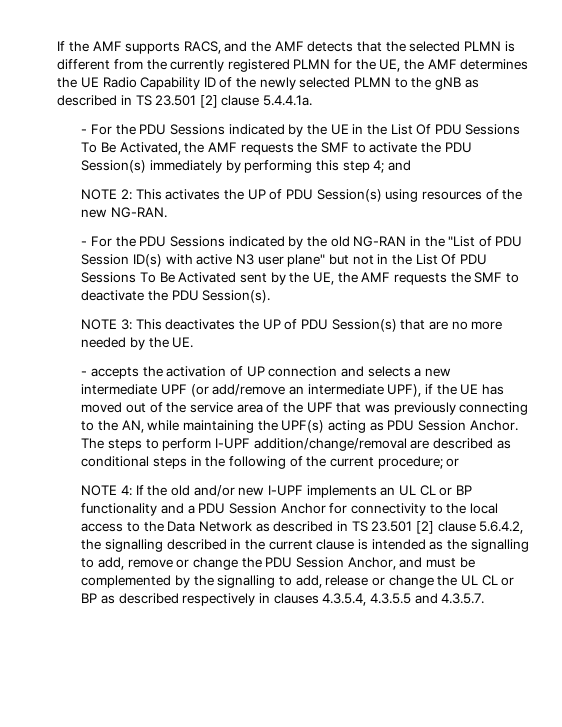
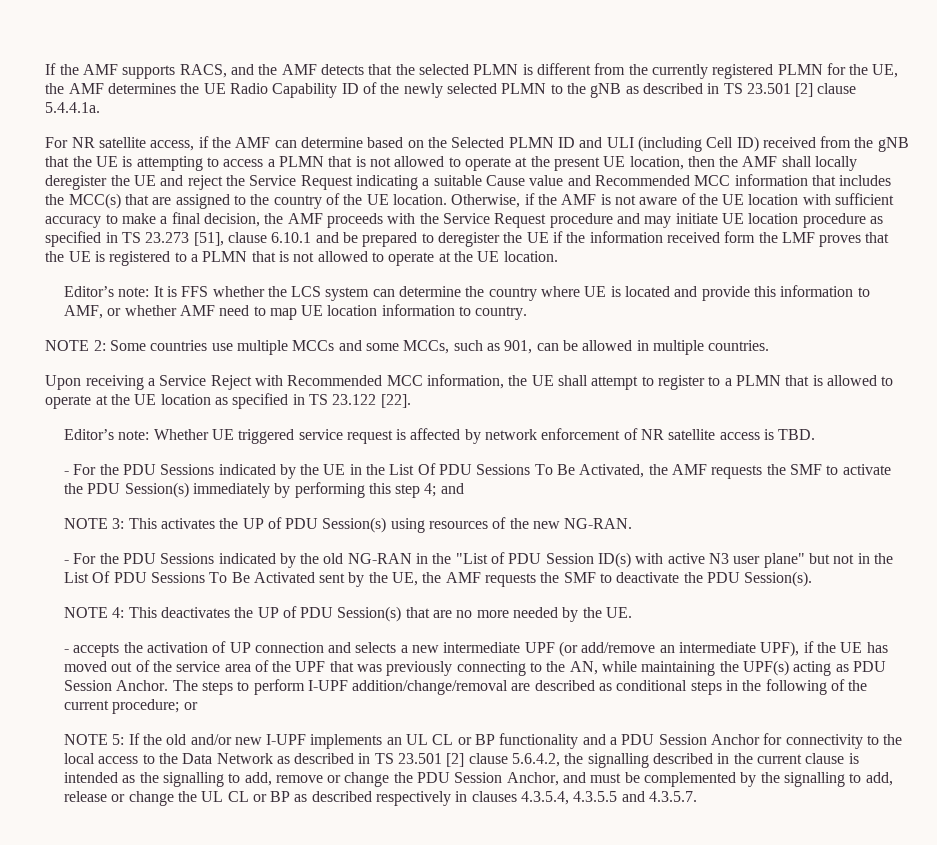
+ For NR satellite access, if the AMF can determine based on the Selected PLMN ID and ULI (including Cell ID) received from the gNB that the UE is attempting to access a PLMN that is not allowed to operate at the present UE location, then the AMF shall locally deregister the UE and reject the Service Request indicating a suitable Cause value and Recommended MCC information that includes the MCC(s) that are assigned to the country of the UE location. Otherwise, if the AMF is not aware of the UE location with sufficient accuracy to make a final decision, the AMF proceeds with the Service Request procedure and may initiate UE location procedure as specified in TS 23.273 [51], clause 6.10.1 and be prepared to deregister the UE if the information received form the LMF proves that the UE is registered to a PLMN that is not allowed to operate at the UE location.
+ Editor’s note: It is FFS whether the LCS system can determine the country where UE is located and provide this information to AMF, or whether AMF need to map UE location information to country.
+ NOTE 2: Some countries use multiple MCCs and some MCCs, such as 901, can be allowed in multiple countries.
+ Upon receiving a Service Reject with Recommended MCC information, the UE shall attempt to register to a PLMN that is allowed to operate at the UE location as specified in TS 23.122 [22].
+ Editor’s note: Whether UE triggered service request is affected by network enforcement of NR satellite access is TBD.
- NOTE 2: This activates the UP of PDU Session(s) using resources of the new NG-RAN.
+ NOTE 3: This activates the UP of PDU Session(s) using resources of the new NG-RAN.
- NOTE 3: This deactivates the UP of PDU Session(s) that are no more needed by the UE.
+ NOTE 4: This deactivates the UP of PDU Session(s) that are no more needed by the UE.
- NOTE 4:
+ NOTE 5:

